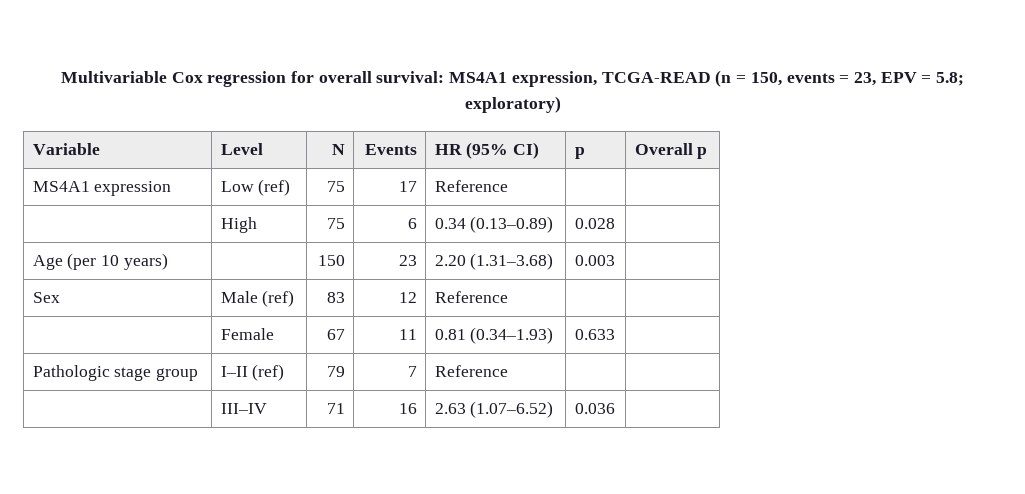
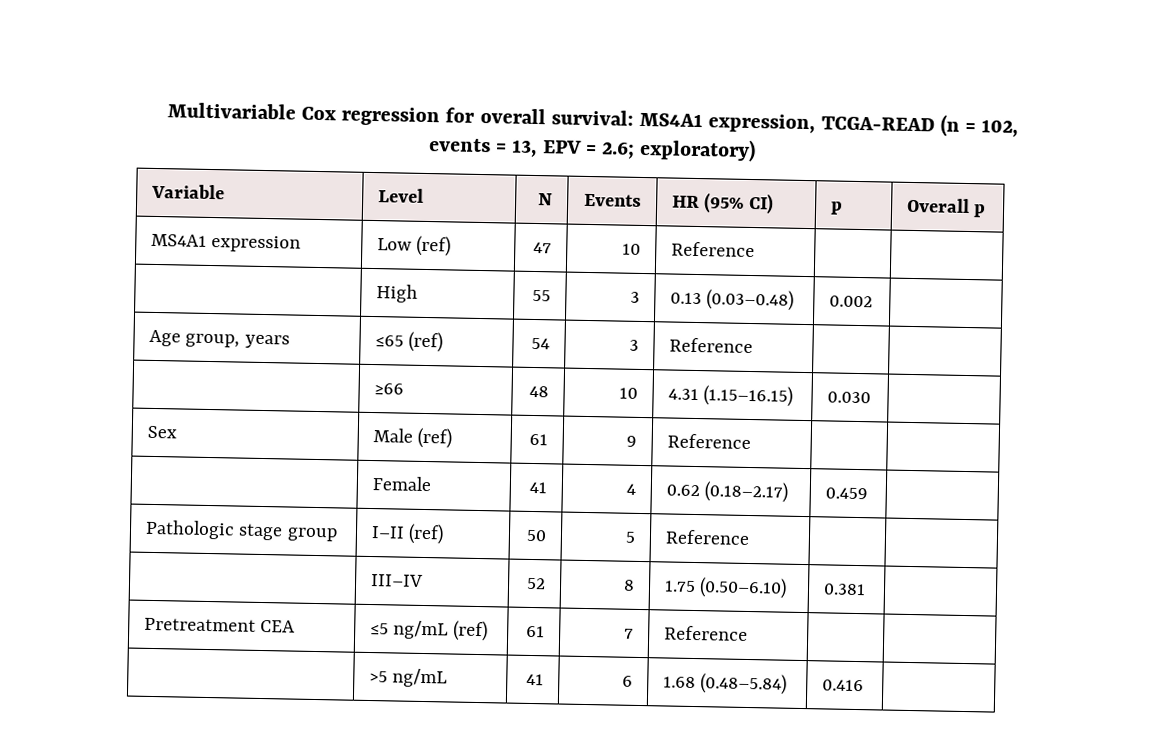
- Multivariable Cox regression for overall survival: MS4A1 expression, TCGA-READ (n = 150, events = 23, EPV = 5.8; exploratory)
+ Multivariable Cox regression for overall survival: MS4A1 expression, TCGA-READ (n = 102, events = 13, EPV = 2.6; exploratory)
- MS4A1 expression | Low (ref) | 75 | 17 | Reference | |
+ MS4A1 expression | Low (ref) | 47 | 10 | Reference | |
- | High | 75 | 6 | 0.34 (0.13–0.89) | 0.028 |
- Age (per 10 years) | | 150 | 23 | 2.20 (1.31–3.68) | 0.003 |
+ | High | 55 | 3 | 0.13 (0.03–0.48) | 0.002 |
+ Age group, years | ≤65 (ref) | 54 | 3 | Reference | |
+ | ≥66 | 48 | 10 | 4.31 (1.15–16.15) | 0.030 |
- Sex | Male (ref) | 83 | 12 | Reference | |
+ Sex | Male (ref) | 61 | 9 | Reference | |
- | Female | 67 | 11 | 0.81 (0.34–1.93) | 0.633 |
+ | Female | 41 | 4 | 0.62 (0.18–2.17) | 0.459 |
- Pathologic stage group | I–II (ref) | 79 | 7 | Reference | |
- | III–IV | 71 | 16 | 2.63 (1.07–6.52) | 0.036 |
+ Pathologic stage group | I–II (ref) | 50 | 5 | Reference | |
+ | III–IV | 52 | 8 | 1.75 (0.50–6.10) | 0.381 |
+ Pretreatment CEA | ≤5 ng/mL (ref) | 61 | 7 | Reference | |
+ | >5 ng/mL | 41 | 6 | 1.68 (0.48–5.84) | 0.416 |

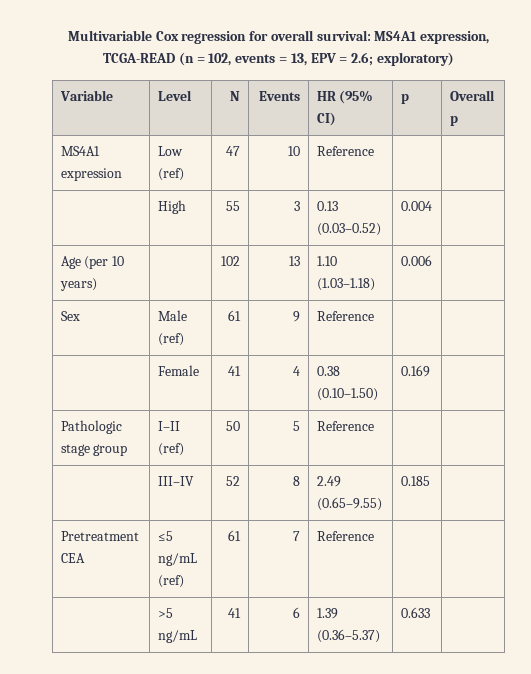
- | High | 55 | 3 | 0.13 (0.03–0.48) | 0.002 |
+ | High | 55 | 3 | 0.13 (0.03–0.52) | 0.004 |
- Age group, years | ≤65 (ref) | 54 | 3 | Reference | |
- | ≥66 | 48 | 10 | 4.31 (1.15–16.15) | 0.030 |
+ Age (per 10 years) | | 102 | 13 | 1.10 (1.03–1.18) | 0.006 |
- | Female | 41 | 4 | 0.62 (0.18–2.17) | 0.459 |
+ | Female | 41 | 4 | 0.38 (0.10–1.50) | 0.169 |
- | III–IV | 52 | 8 | 1.75 (0.50–6.10) | 0.381 |
+ | III–IV | 52 | 8 | 2.49 (0.65–9.55) | 0.185 |
- | >5 ng/mL | 41 | 6 | 1.68 (0.48–5.84) | 0.416 |
+ | >5 ng/mL | 41 | 6 | 1.39 (0.36–5.37) | 0.633 |

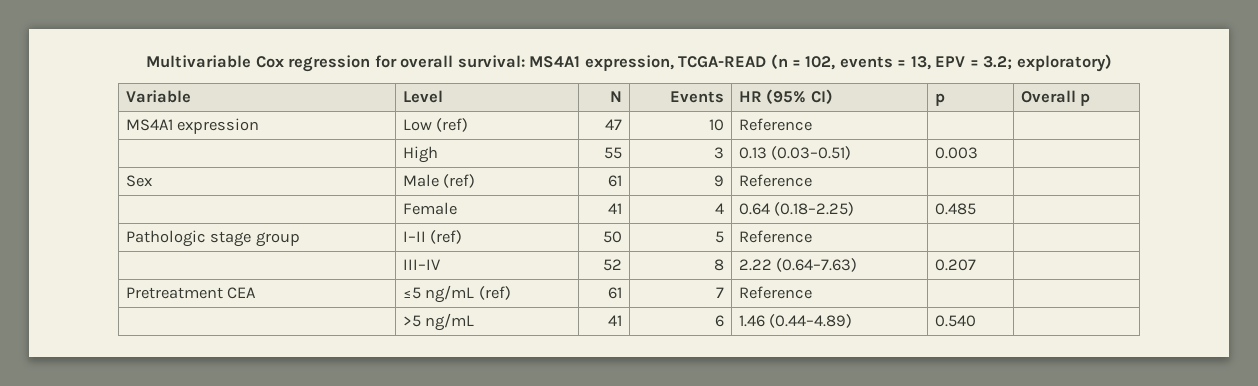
- Multivariable Cox regression for overall survival: MS4A1 expression, TCGA-READ (n = 102, events = 13, EPV = 2.6; exploratory)
+ Multivariable Cox regression for overall survival: MS4A1 expression, TCGA-READ (n = 102, events = 13, EPV = 3.2; exploratory)
- | High | 55 | 3 | 0.13 (0.03–0.52) | 0.004 |
- Age (per 10 years) | | 102 | 13 | 1.10 (1.03–1.18) | 0.006 |
+ | High | 55 | 3 | 0.13 (0.03–0.51) | 0.003 |
- | Female | 41 | 4 | 0.38 (0.10–1.50) | 0.169 |
+ | Female | 41 | 4 | 0.64 (0.18–2.25) | 0.485 |
- | III–IV | 52 | 8 | 2.49 (0.65–9.55) | 0.185 |
+ | III–IV | 52 | 8 | 2.22 (0.64–7.63) | 0.207 |
- | >5 ng/mL | 41 | 6 | 1.39 (0.36–5.37) | 0.633 |
+ | >5 ng/mL | 41 | 6 | 1.46 (0.44–4.89) | 0.540 |

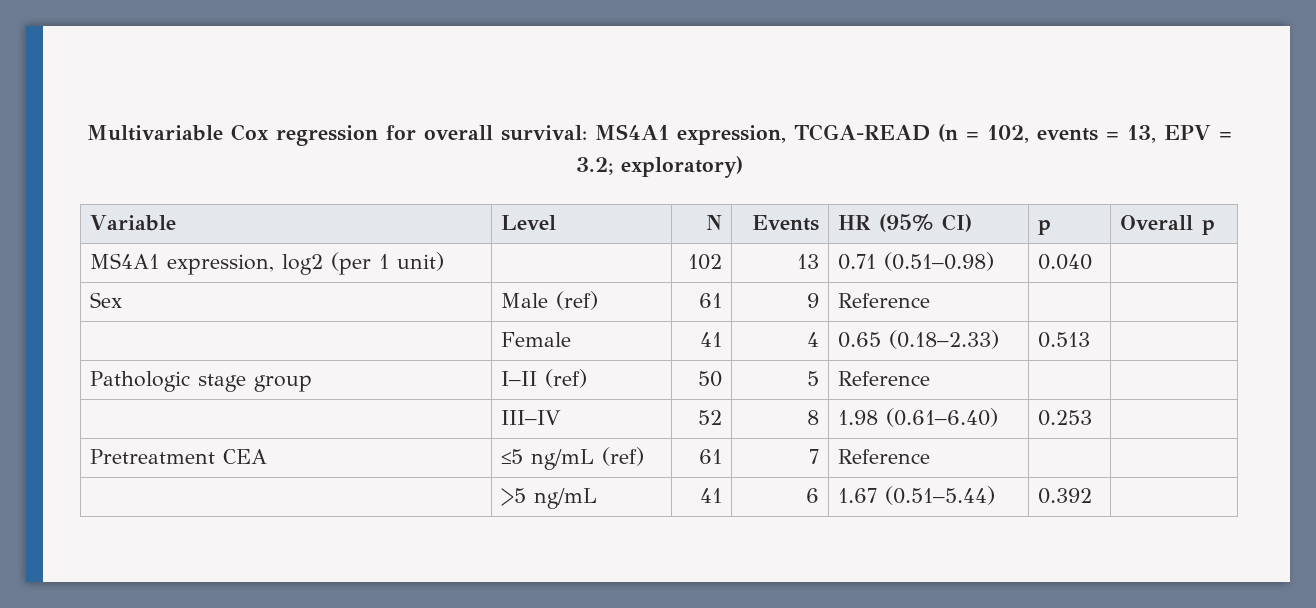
- MS4A1 expression | Low (ref) | 47 | 10 | Reference | |
- | High | 55 | 3 | 0.13 (0.03–0.51) | 0.003 |
+ MS4A1 expression, log2 (per 1 unit) | | 102 | 13 | 0.71 (0.51–0.98) | 0.040 |
- | Female | 41 | 4 | 0.64 (0.18–2.25) | 0.485 |
+ | Female | 41 | 4 | 0.65 (0.18–2.33) | 0.513 |
- | III–IV | 52 | 8 | 2.22 (0.64–7.63) | 0.207 |
+ | III–IV | 52 | 8 | 1.98 (0.61–6.40) | 0.253 |
- | >5 ng/mL | 41 | 6 | 1.46 (0.44–4.89) | 0.540 |
+ | >5 ng/mL | 41 | 6 | 1.67 (0.51–5.44) | 0.392 |

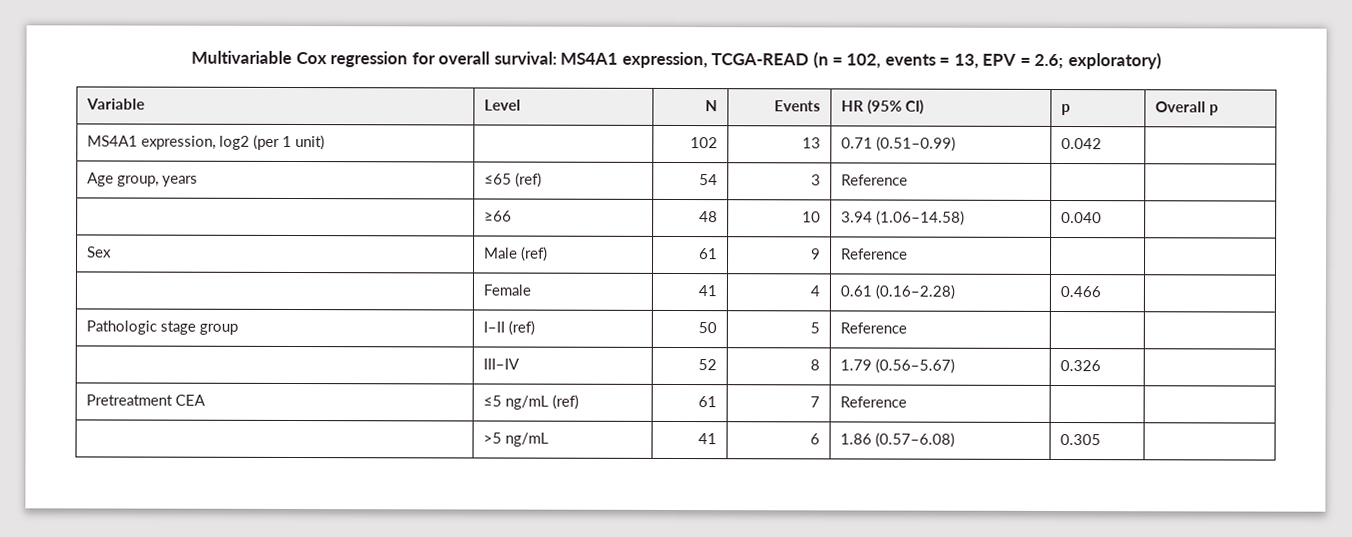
- Multivariable Cox regression for overall survival: MS4A1 expression, TCGA-READ (n = 102, events = 13, EPV = 3.2; exploratory)
+ Multivariable Cox regression for overall survival: MS4A1 expression, TCGA-READ (n = 102, events = 13, EPV = 2.6; exploratory)
- MS4A1 expression, log2 (per 1 unit) | | 102 | 13 | 0.71 (0.51–0.98) | 0.040 |
+ MS4A1 expression, log2 (per 1 unit) | | 102 | 13 | 0.71 (0.51–0.99) | 0.042 |
+ Age group, years | ≤65 (ref) | 54 | 3 | Reference | |
+ | ≥66 | 48 | 10 | 3.94 (1.06–14.58) | 0.040 |
- | Female | 41 | 4 | 0.65 (0.18–2.33) | 0.513 |
+ | Female | 41 | 4 | 0.61 (0.16–2.28) | 0.466 |
- | III–IV | 52 | 8 | 1.98 (0.61–6.40) | 0.253 |
+ | III–IV | 52 | 8 | 1.79 (0.56–5.67) | 0.326 |
- | >5 ng/mL | 41 | 6 | 1.67 (0.51–5.44) | 0.392 |
+ | >5 ng/mL | 41 | 6 | 1.86 (0.57–6.08) | 0.305 |

